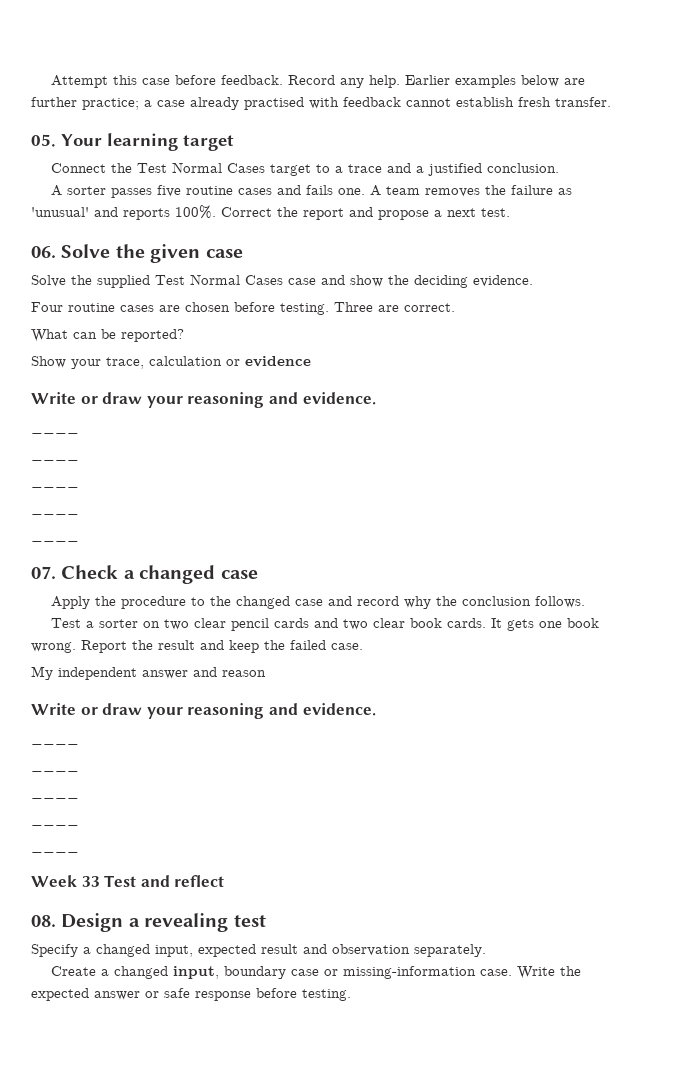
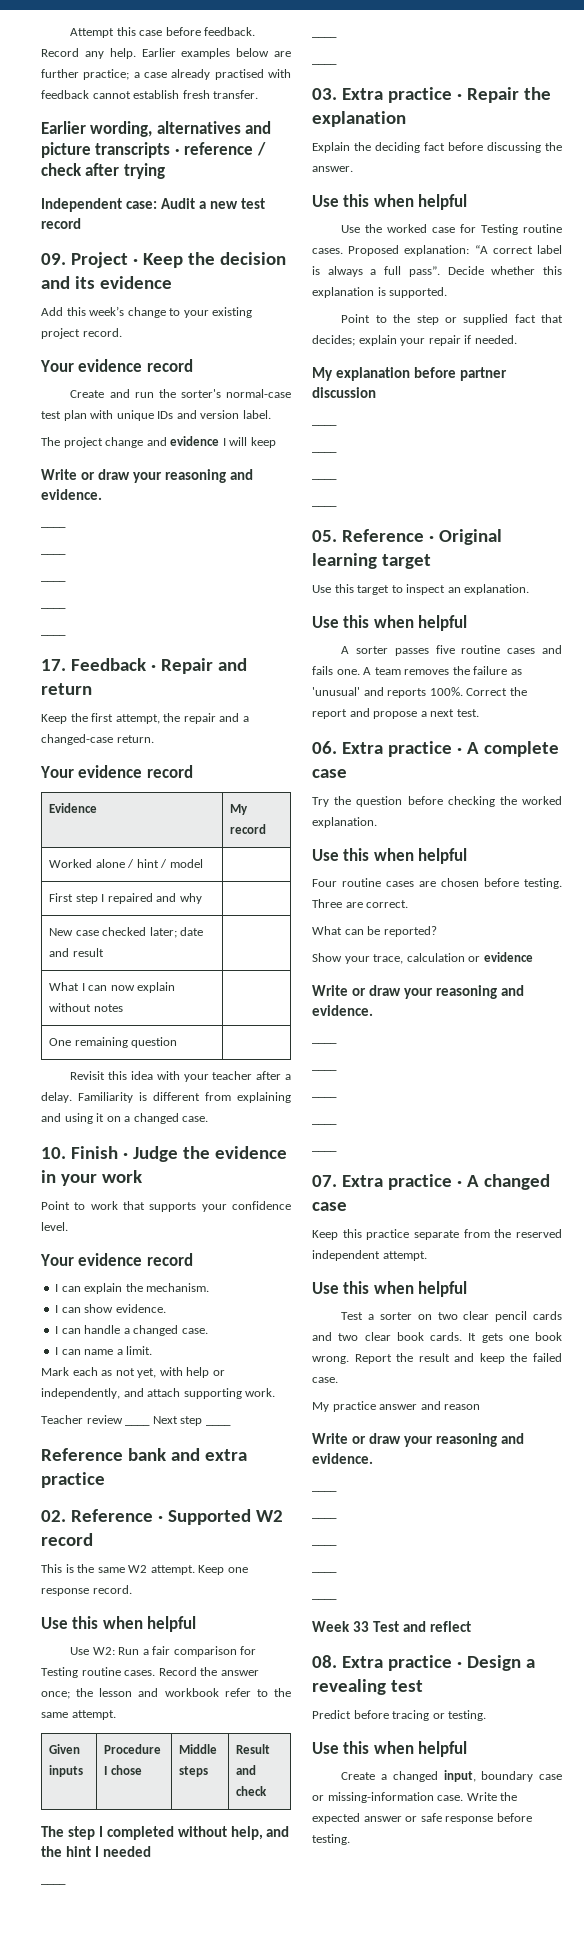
- 05. Your learning target
- Connect the Test Normal Cases target to a trace and a justified conclusion.
+ Earlier wording, alternatives and picture transcripts · reference / check after trying
+ Independent case: Audit a new test record
+ 09. Project · Keep the decision and its evidence
+ Add this week’s change to your existing project record.
+ Your evidence record
+ Create and run the sorter's normal-case test plan with unique IDs and version label.
+ The project change and evidence I will keep
+ Write or draw your reasoning and evidence.
+ ____
+ ____
+ ____
+ ____
+ ____
+ 17. Feedback · Repair and return
+ Keep the first attempt, the repair and a changed-case return.
+ Your evidence record
+ Evidence | My record
+ Worked alone / hint / model |
+ First step I repaired and why |
+ New case checked later; date and result |
+ What I can now explain without notes |
+ One remaining question |
+ Revisit this idea with your teacher after a delay. Familiarity is different from explaining and using it on a changed case.
+ 10. Finish · Judge the evidence in your work
+ Point to work that supports your confidence level.
+ Your evidence record
+ I can explain the mechanism.
+ I can show evidence.
+ I can handle a changed case.
+ I can name a limit.
+ Mark each as not yet, with help or independently, and attach supporting work.
+ Teacher review ____ Next step ____
+ Reference bank and extra practice
+ 02. Reference · Supported W2 record
+ This is the same W2 attempt. Keep one response record.
+ Use this when helpful
+ Use W2: Run a fair comparison for Testing routine cases. Record the answer once; the lesson and workbook refer to the same attempt.
+ Given inputs | Procedure I chose | Middle steps | Result and check
+ The step I completed without help, and the hint I needed
+ ____
+ ____
+ ____
+ 03. Extra practice · Repair the explanation
+ Explain the deciding fact before discussing the answer.
+ Use this when helpful
+ Use the worked case for Testing routine cases. Proposed explanation: “A correct label is always a full pass”. Decide whether this explanation is supported.
+ Point to the step or supplied fact that decides; explain your repair if needed.
+ My explanation before partner discussion
+ ____
+ ____
+ ____
+ ____
+ 05. Reference · Original learning target
+ Use this target to inspect an explanation.
+ Use this when helpful
- 06. Solve the given case
- Solve the supplied Test Normal Cases case and show the deciding evidence.
+ 06. Extra practice · A complete case
+ Try the question before checking the worked explanation.
+ Use this when helpful
- 07. Check a changed case
- Apply the procedure to the changed case and record why the conclusion follows.
+ 07. Extra practice · A changed case
+ Keep this practice separate from the reserved independent attempt.
+ Use this when helpful
- My independent answer and reason
+ My practice answer and reason
- 08. Design a revealing test
+ 08. Extra practice · Design a revealing test
- Specify a changed input, expected result and observation separately.
+ Predict before tracing or testing.
+ Use this when helpful

